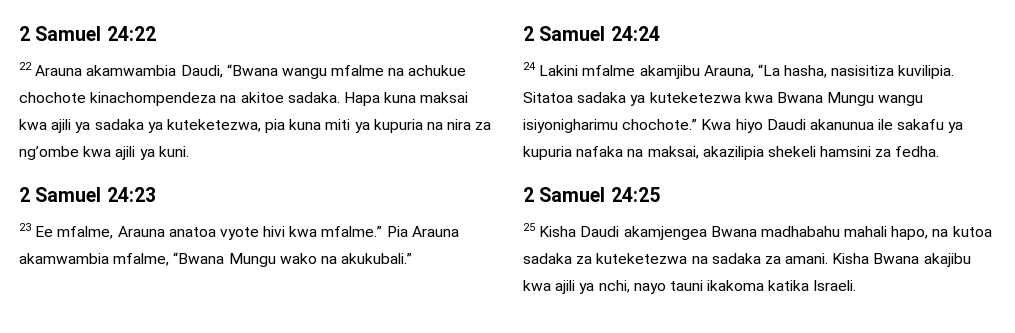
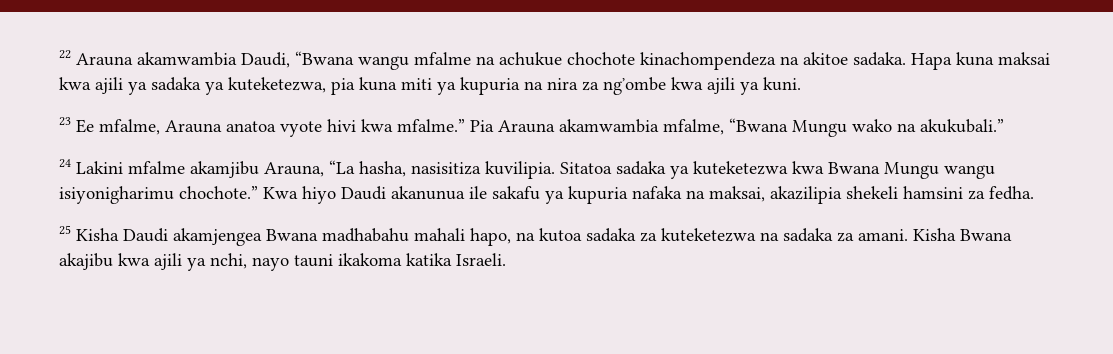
- 2 Samuel 24:22
- 2 Samuel 24:23
- 2 Samuel 24:24
- 2 Samuel 24:25

